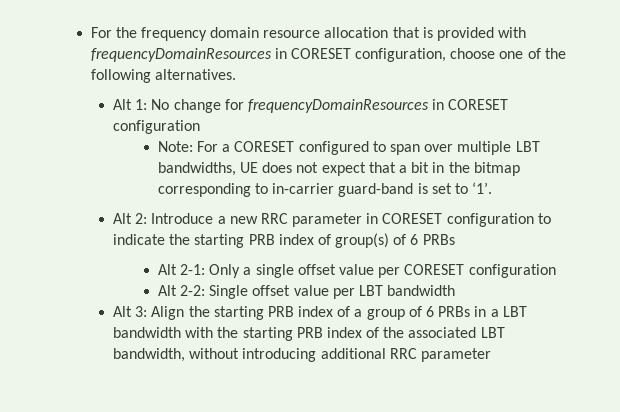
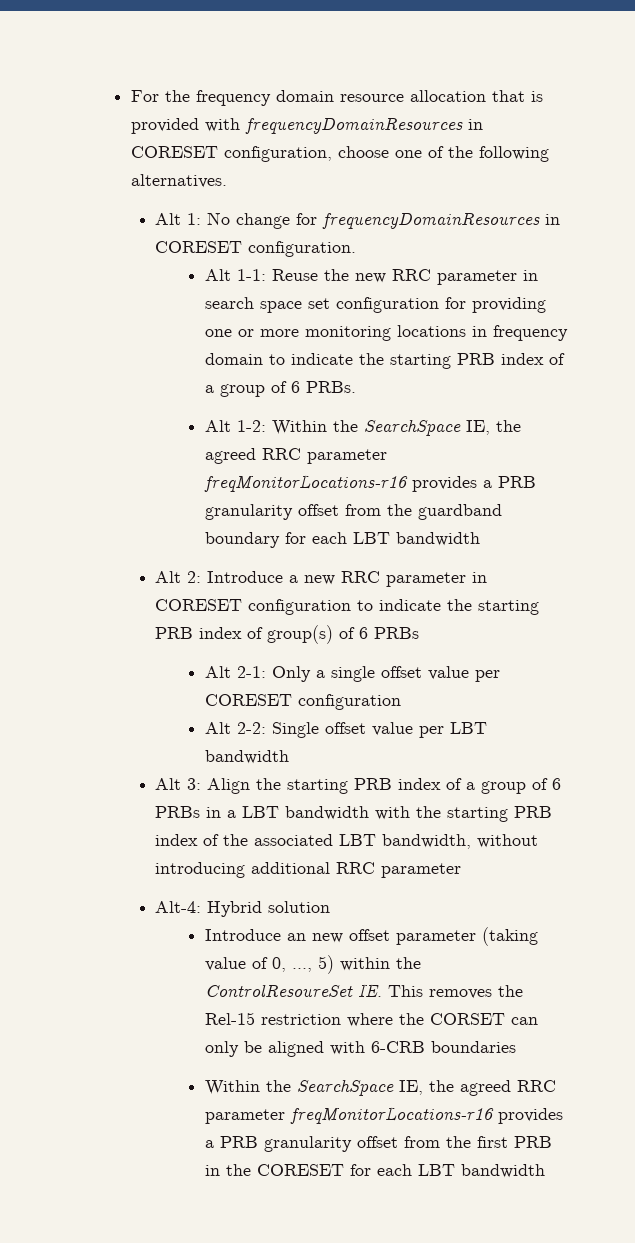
- Alt 1: No change for frequencyDomainResources in CORESET configuration
- Note: For a CORESET configured to span over multiple LBT bandwidths, UE does not expect that a bit in the bitmap corresponding to in-carrier guard-band is set to ‘1’.
+ Alt 1: No change for frequencyDomainResources in CORESET configuration.
+ Alt 1-1: Reuse the new RRC parameter in search space set configuration for providing one or more monitoring locations in frequency domain to indicate the starting PRB index of a group of 6 PRBs.
+ Alt 1-2: Within the SearchSpace IE, the agreed RRC parameter freqMonitorLocations-r16 provides a PRB granularity offset from the guardband boundary for each LBT bandwidth
+ Alt-4: Hybrid solution
+ Introduce an new offset parameter (taking value of 0, …, 5) within the ControlResoureSet IE. This removes the Rel-15 restriction where the CORSET can only be aligned with 6-CRB boundaries
+ Within the SearchSpace IE, the agreed RRC parameter freqMonitorLocations-r16 provides a PRB granularity offset from the first PRB in the CORESET for each LBT bandwidth

